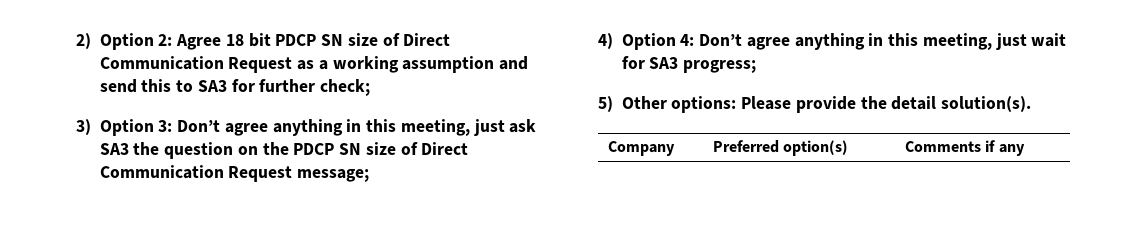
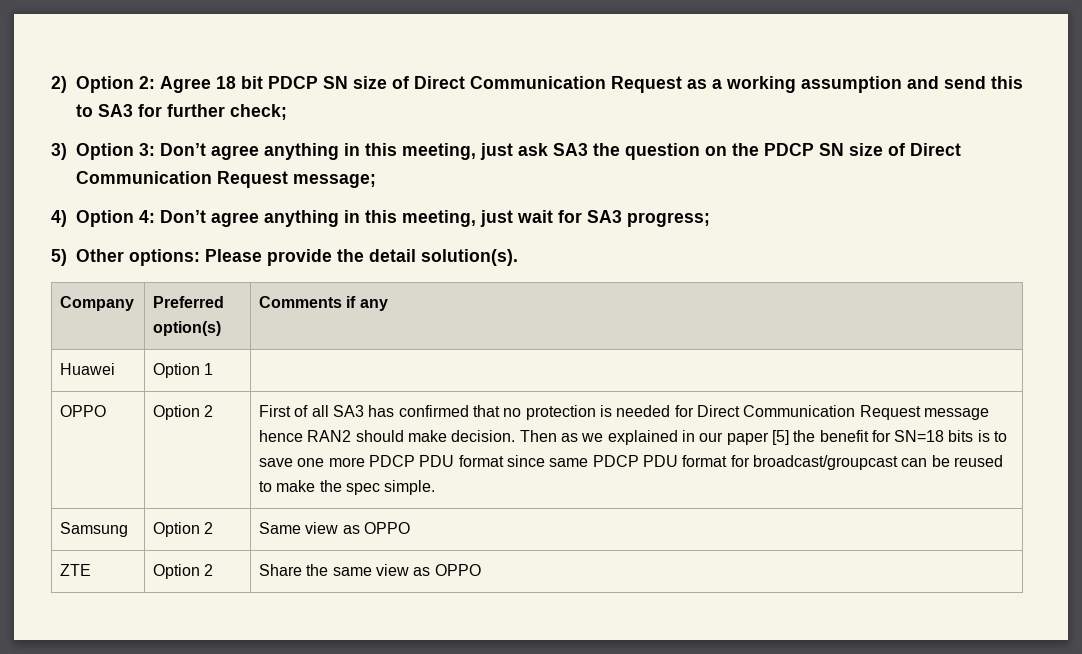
+ Huawei | Option 1 |
+ OPPO | Option 2 | First of all SA3 has confirmed that no protection is needed for Direct Communication Request message hence RAN2 should make decision. Then as we explained in our paper [5] the benefit for SN=18 bits is to save one more PDCP PDU format since same PDCP PDU format for broadcast/groupcast can be reused to make the spec simple.
+ Samsung | Option 2 | Same view as OPPO
+ ZTE | Option 2 | Share the same view as OPPO

